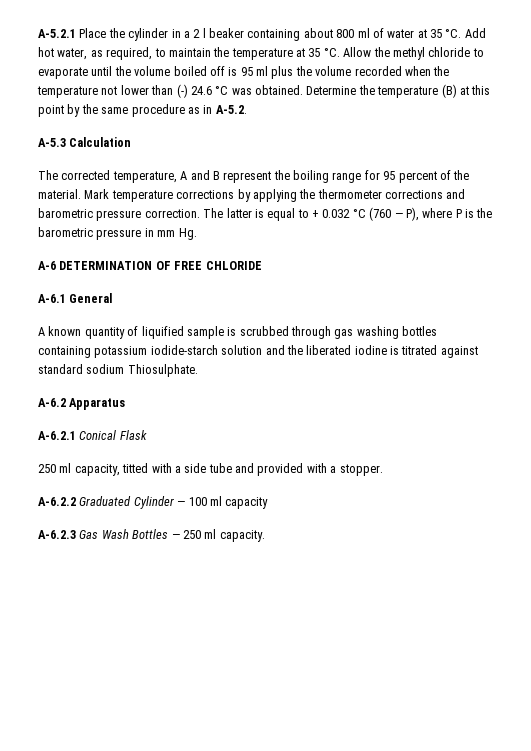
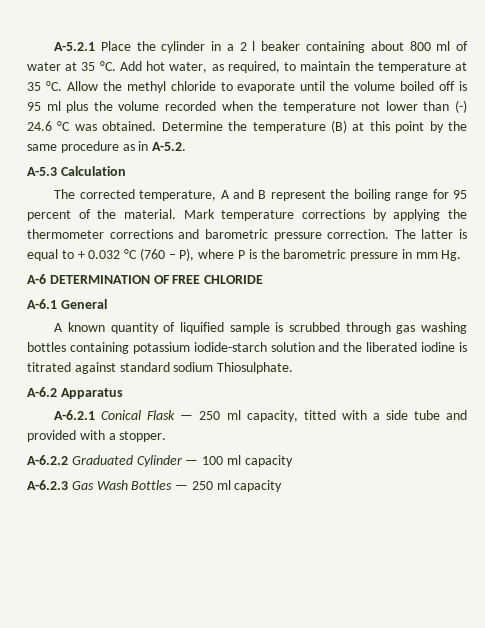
- The latter is equal to + 0.032 °C (760 — P), where P is the barometric pressure in mm Hg.
+ The latter is equal to + 0.032 °C (760 − P), where P is the barometric pressure in mm Hg.
- A-6.2.1 Conical Flask
- 250 ml capacity, titted with a side tube and provided with a stopper.
+ A-6.2.1 Conical Flask — 250 ml capacity, titted with a side tube and provided with a stopper.
- A-6.2.3 Gas Wash Bottles — 250 ml capacity.
+ A-6.2.3 Gas Wash Bottles — 250 ml capacity

